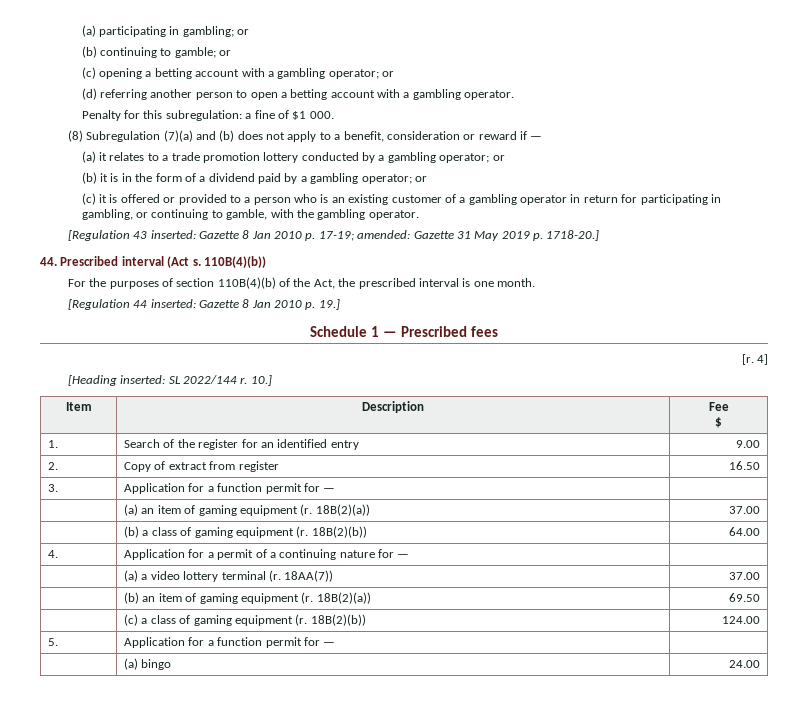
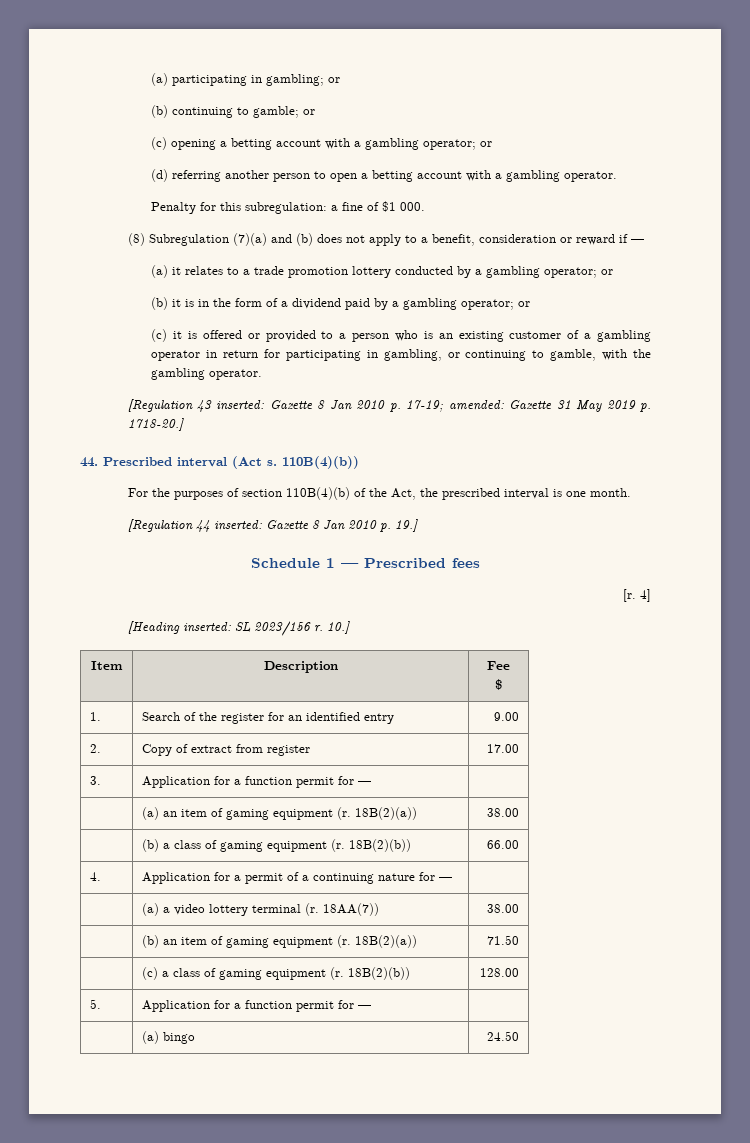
- [Heading inserted: SL 2022/144 r.
+ [Heading inserted: SL 2023/156 r.
- 2. | Copy of extract from register | 16.50
+ 2. | Copy of extract from register | 17.00
- | (a) an item of gaming equipment (r. 18B(2)(a)) | 37.00
+ | (a) an item of gaming equipment (r. 18B(2)(a)) | 38.00
- | (b) a class of gaming equipment (r. 18B(2)(b)) | 64.00
+ | (b) a class of gaming equipment (r. 18B(2)(b)) | 66.00
- | (a) a video lottery terminal (r. 18AA(7)) | 37.00
+ | (a) a video lottery terminal (r. 18AA(7)) | 38.00
- | (b) an item of gaming equipment (r. 18B(2)(a)) | 69.50
+ | (b) an item of gaming equipment (r. 18B(2)(a)) | 71.50
- | (c) a class of gaming equipment (r. 18B(2)(b)) | 124.00
+ | (c) a class of gaming equipment (r. 18B(2)(b)) | 128.00
- | (a) bingo | 24.00
+ | (a) bingo | 24.50

